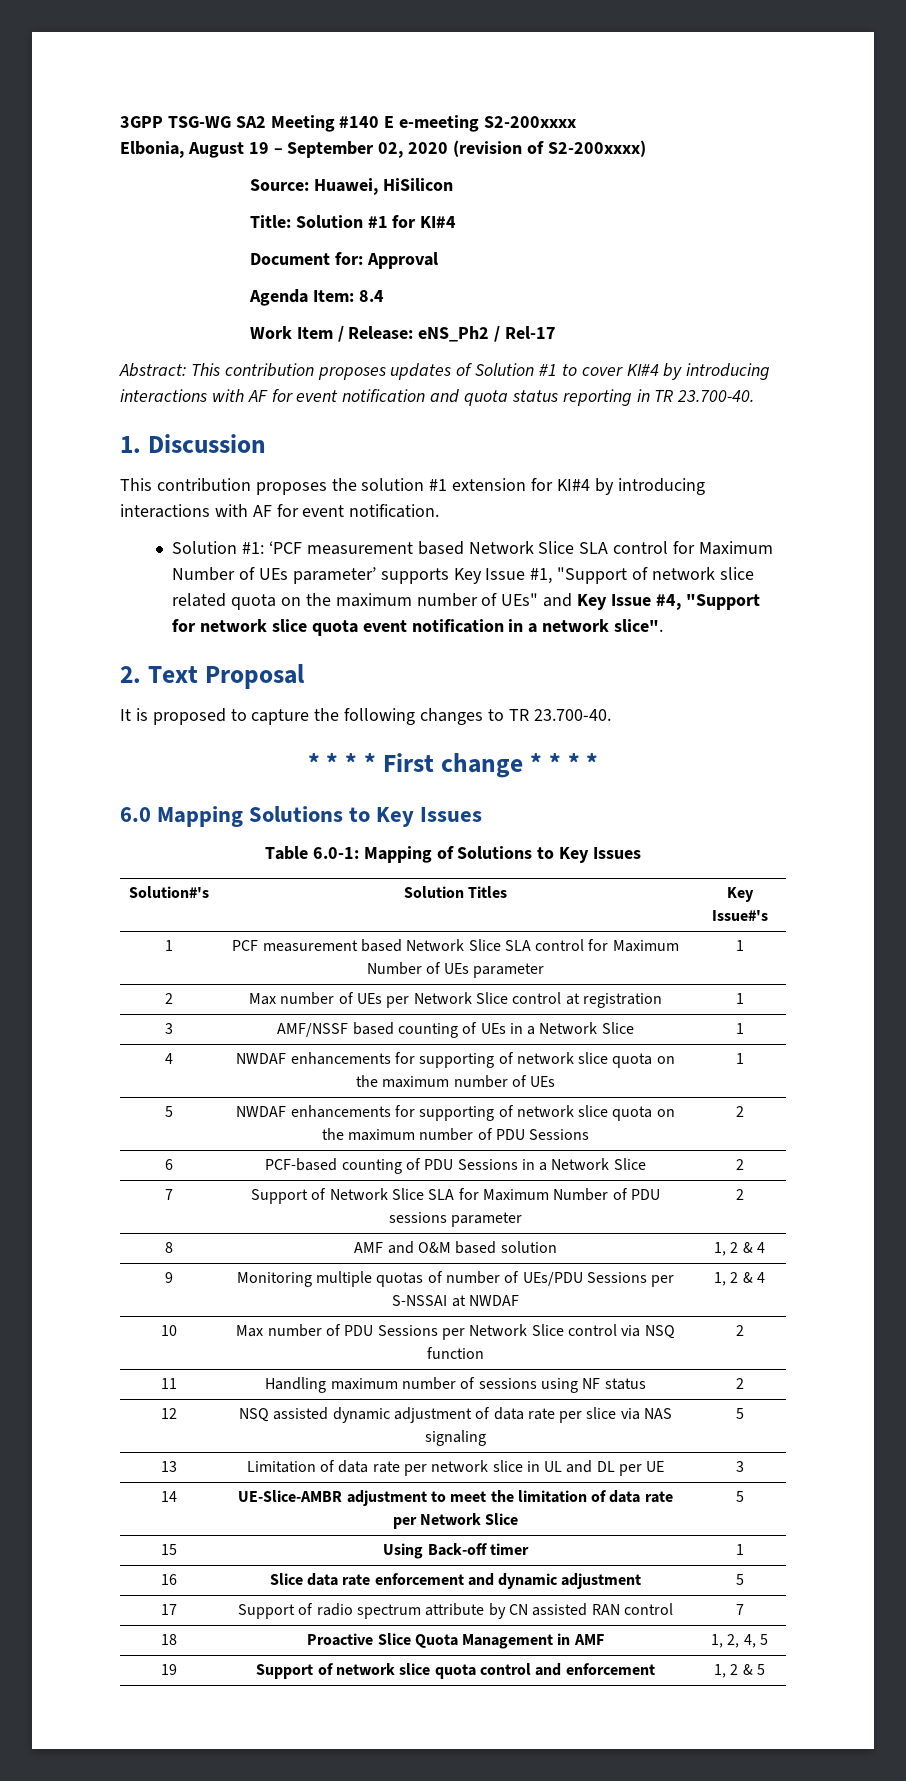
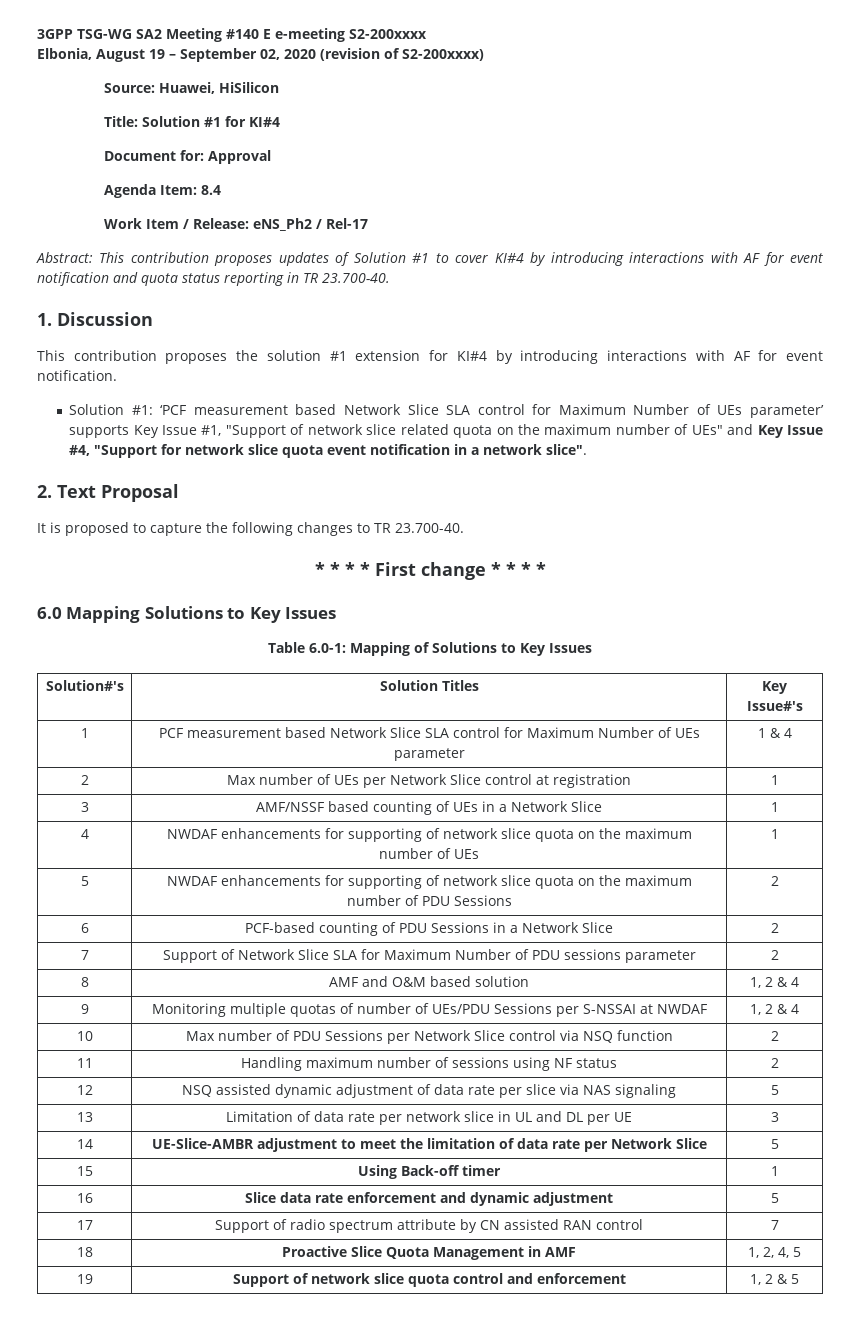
- 1 | PCF measurement based Network Slice SLA control for Maximum Number of UEs parameter | 1
+ 1 | PCF measurement based Network Slice SLA control for Maximum Number of UEs parameter | 1 & 4

